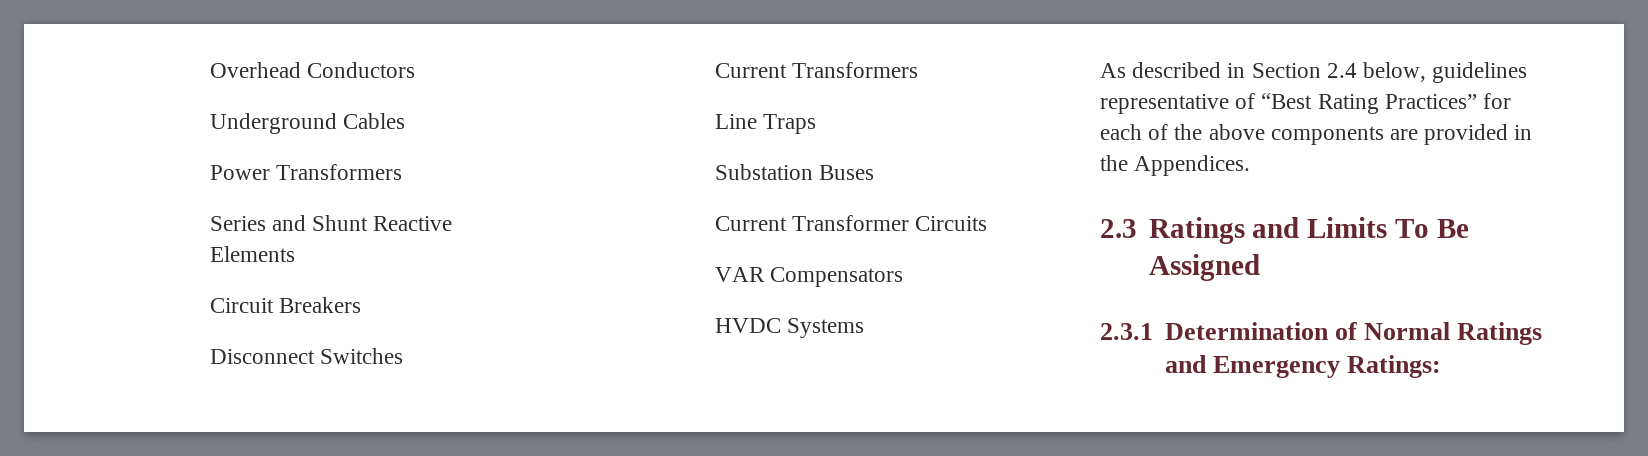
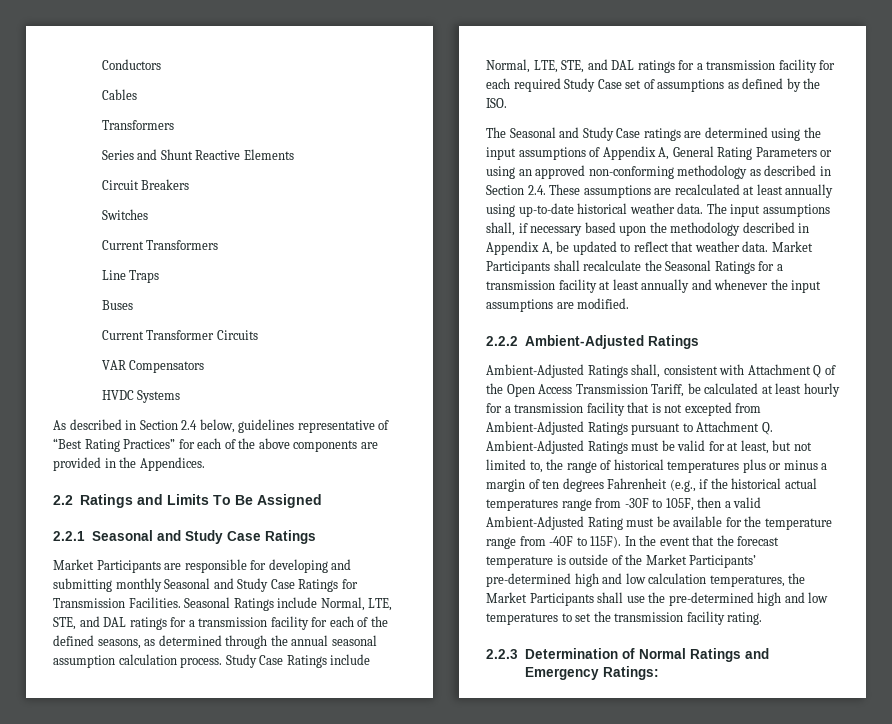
- Overhead Conductors
+ Conductors
- Underground Cables
- Power Transformers
+ Cables
+ Transformers
- Disconnect Switches
+ Switches
- Substation Buses
+ Buses
- 2.3 Ratings and Limits To Be Assigned
+ 2.2 Ratings and Limits To Be Assigned
- 2.3.1 Determination of Normal Ratings and Emergency Ratings:
+ 2.2.1 Seasonal and Study Case Ratings
+ Market Participants are responsible for developing and submitting monthly Seasonal and Study Case Ratings for Transmission Facilities. Seasonal Ratings include Normal, LTE, STE, and DAL ratings for a transmission facility for each of the defined seasons, as determined through the annual seasonal assumption calculation process. Study Case Ratings include Normal, LTE, STE, and DAL ratings for a transmission facility for each required Study Case set of assumptions as defined by the ISO.
+ The Seasonal and Study Case ratings are determined using the input assumptions of Appendix A, General Rating Parameters or using an approved non-conforming methodology as described in Section 2.4. These assumptions are recalculated at least annually using up-to-date historical weather data. The input assumptions shall, if necessary based upon the methodology described in Appendix A, be updated to reflect that weather data. Market Participants shall recalculate the Seasonal Ratings for a transmission facility at least annually and whenever the input assumptions are modified.
+ 2.2.2 Ambient-Adjusted Ratings
+ Ambient-Adjusted Ratings shall, consistent with Attachment Q of the Open Access Transmission Tariff, be calculated at least hourly for a transmission facility that is not excepted from Ambient-Adjusted Ratings pursuant to Attachment Q. Ambient-Adjusted Ratings must be valid for at least, but not limited to, the range of historical temperatures plus or minus a margin of ten degrees Fahrenheit (e.g., if the historical actual temperatures range from -30F to 105F, then a valid Ambient-Adjusted Rating must be available for the temperature range from -40F to 115F). In the event that the forecast temperature is outside of the Market Participants’ pre-determined high and low calculation temperatures, the Market Participants shall use the pre-determined high and low temperatures to set the transmission facility rating.
+ 2.2.3 Determination of Normal Ratings and Emergency Ratings:

